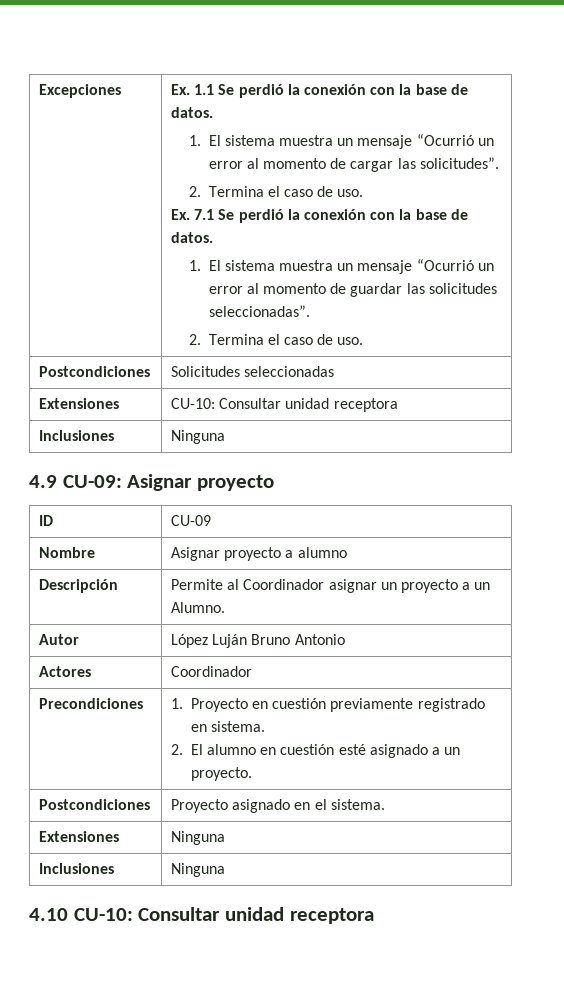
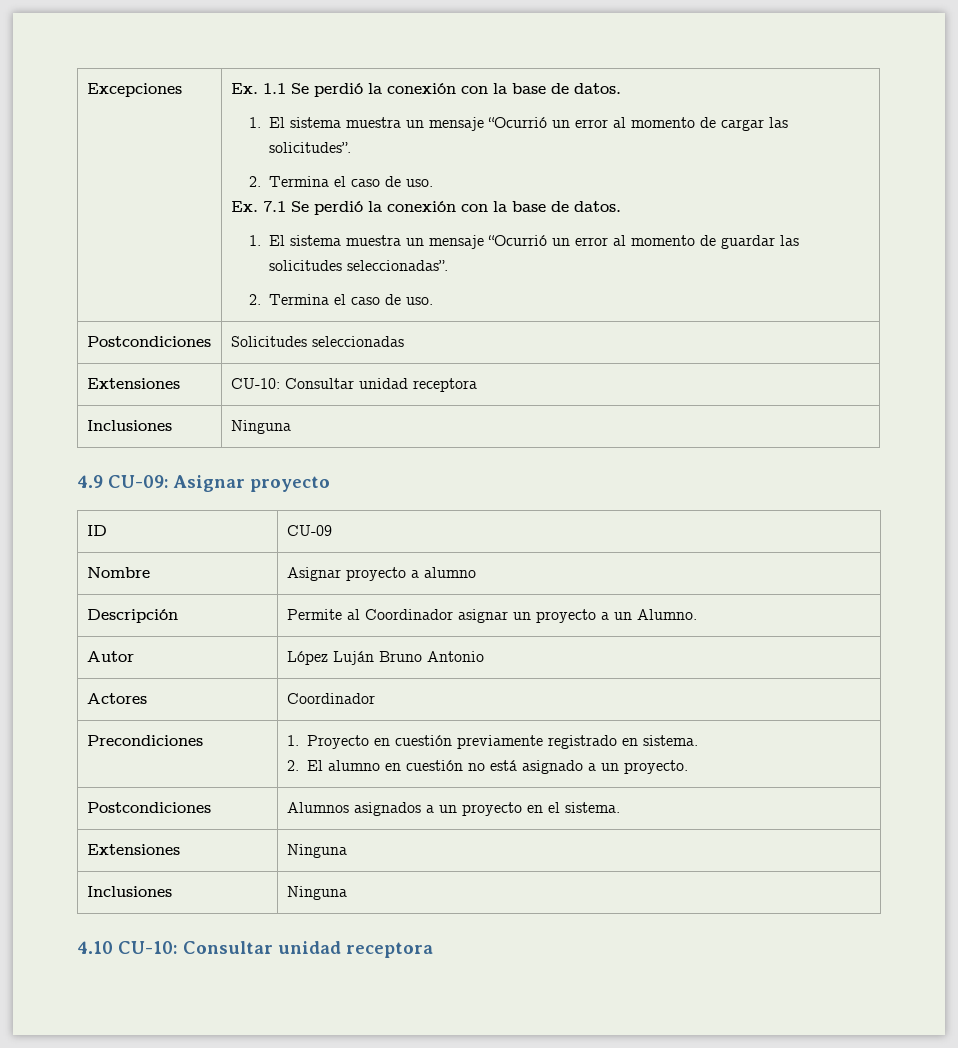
  Precondiciones | 1. Proyecto en cuestión previamente registrado en sistema.
- 2. El alumno en cuestión esté asignado a un proyecto.
+ 2. El alumno en cuestión no está asignado a un proyecto.
- Postcondiciones | Proyecto asignado en el sistema.
+ Postcondiciones | Alumnos asignados a un proyecto en el sistema.

